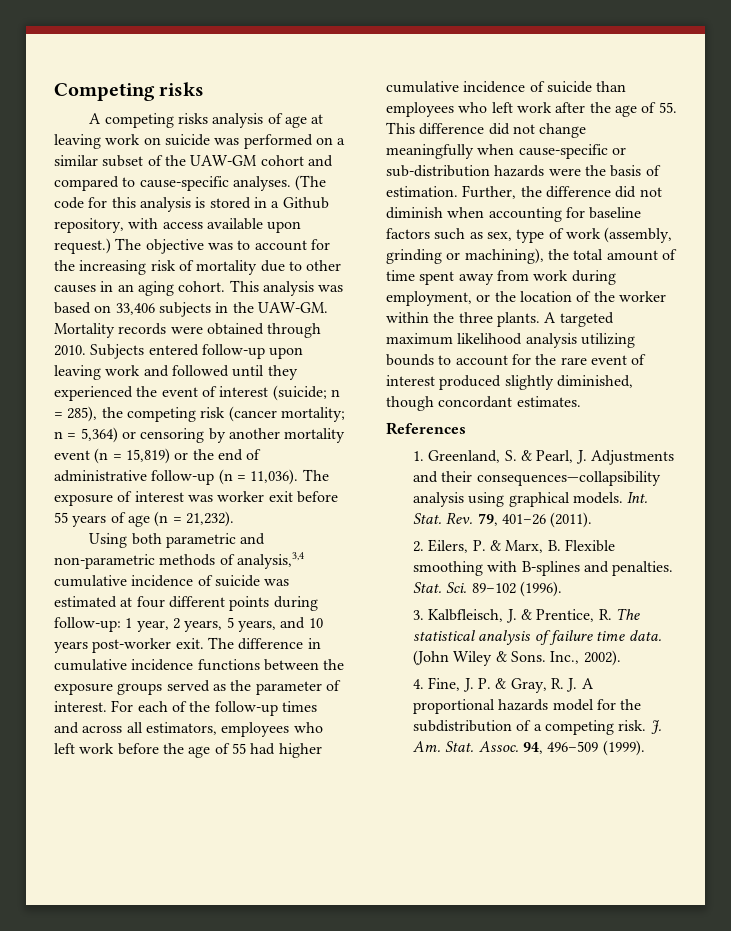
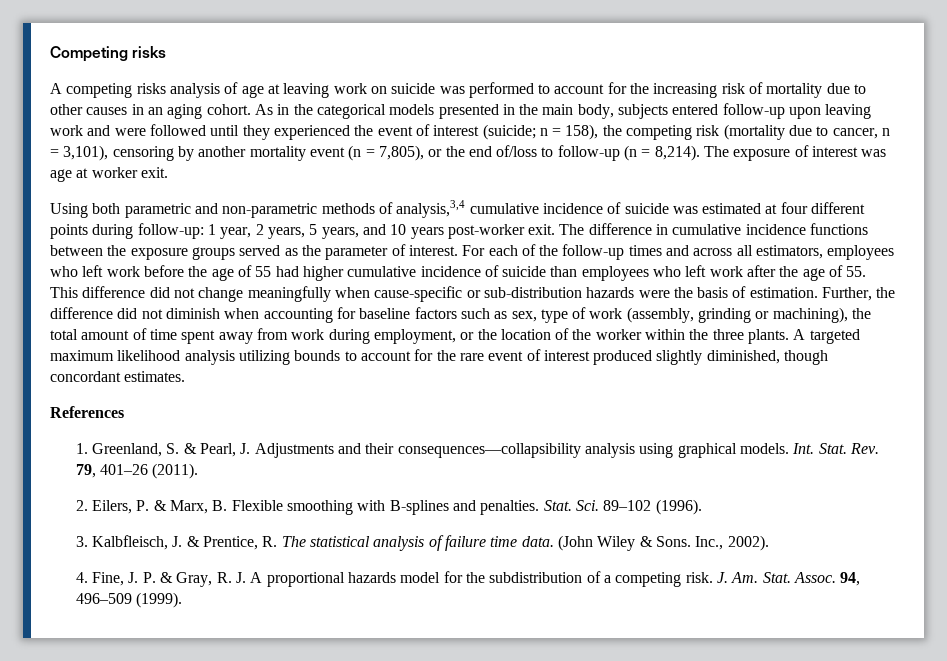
- A competing risks analysis of age at leaving work on suicide was performed on a similar subset of the UAW-GM cohort and compared to cause-specific analyses. (The code for this analysis is stored in a Github repository, with access available upon request.) The objective was to account for the increasing risk of mortality due to other causes in an aging cohort.
+ A competing risks analysis of age at leaving work on suicide was performed to account for the increasing risk of mortality due to other causes in an aging cohort.
- This analysis was based on 33,406 subjects in the UAW-GM. Mortality records were obtained through 2010. Subjects entered follow-up upon leaving work and followed until they experienced the event of interest (suicide; n = 285), the competing risk (cancer mortality; n = 5,364) or censoring by another mortality event (n = 15,819) or the end of administrative follow-up (n = 11,036).
+ As in the categorical models presented in the main body, subjects entered follow-up upon leaving work and were followed until they experienced the event of interest (suicide; n = 158), the competing risk (mortality due to cancer, n = 3,101), censoring by another mortality event (n = 7,805), or the end of/loss to follow-up (n = 8,214).
- The exposure of interest was worker exit before 55 years of age (n = 21,232).
+ The exposure of interest was age at worker exit.

